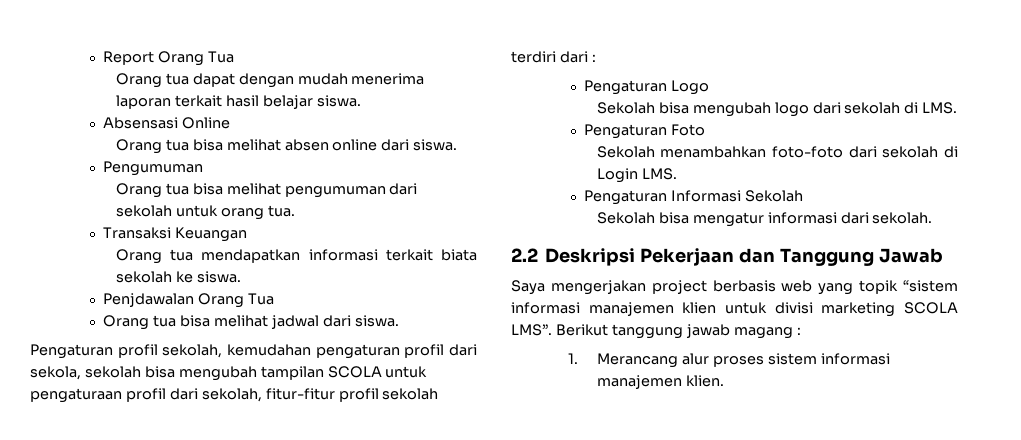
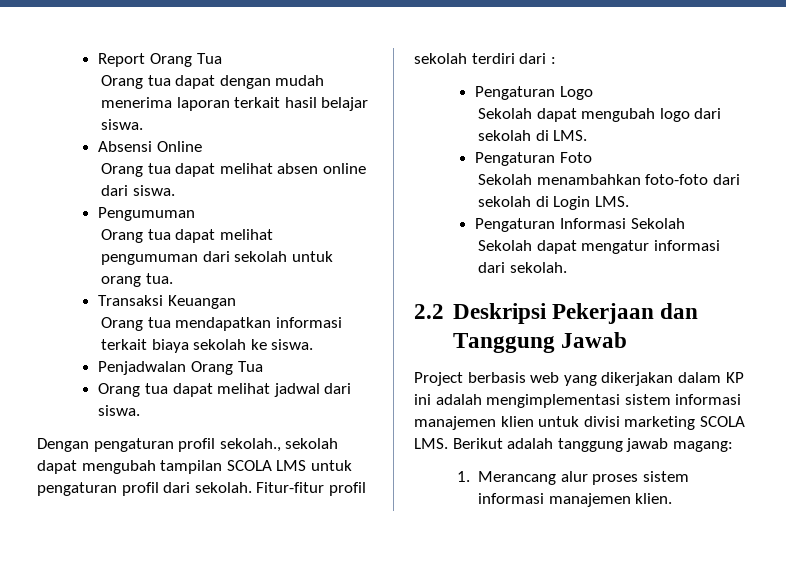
- Absensasi Online
+ Absensi Online
- Orang tua bisa melihat absen online dari siswa.
+ Orang tua dapat melihat absen online dari siswa.
- Orang tua bisa melihat pengumuman dari sekolah untuk orang tua.
+ Orang tua dapat melihat pengumuman dari sekolah untuk orang tua.
- Orang tua mendapatkan informasi terkait biata sekolah ke siswa.
+ Orang tua mendapatkan informasi terkait biaya sekolah ke siswa.
- Penjdawalan Orang Tua
- Orang tua bisa melihat jadwal dari siswa.
+ Penjadwalan Orang Tua
+ Orang tua dapat melihat jadwal dari siswa.
- Pengaturan profil sekolah, kemudahan pengaturan profil dari sekola, sekolah bisa mengubah tampilan SCOLA untuk pengaturaan profil dari sekolah, fitur-fitur profil sekolah terdiri dari :
+ Dengan pengaturan profil sekolah., sekolah dapat mengubah tampilan SCOLA LMS untuk pengaturan profil dari sekolah. Fitur-fitur profil sekolah terdiri dari :
- Sekolah bisa mengubah logo dari sekolah di LMS.
+ Sekolah dapat mengubah logo dari sekolah di LMS.
- Sekolah bisa mengatur informasi dari sekolah.
+ Sekolah dapat mengatur informasi dari sekolah.
- Saya mengerjakan project berbasis web yang topik “sistem informasi manajemen klien untuk divisi marketing SCOLA LMS”. Berikut tanggung jawab magang :
+ Project berbasis web yang dikerjakan dalam KP ini adalah mengimplementasi sistem informasi manajemen klien untuk divisi marketing SCOLA LMS. Berikut adalah tanggung jawab magang:

